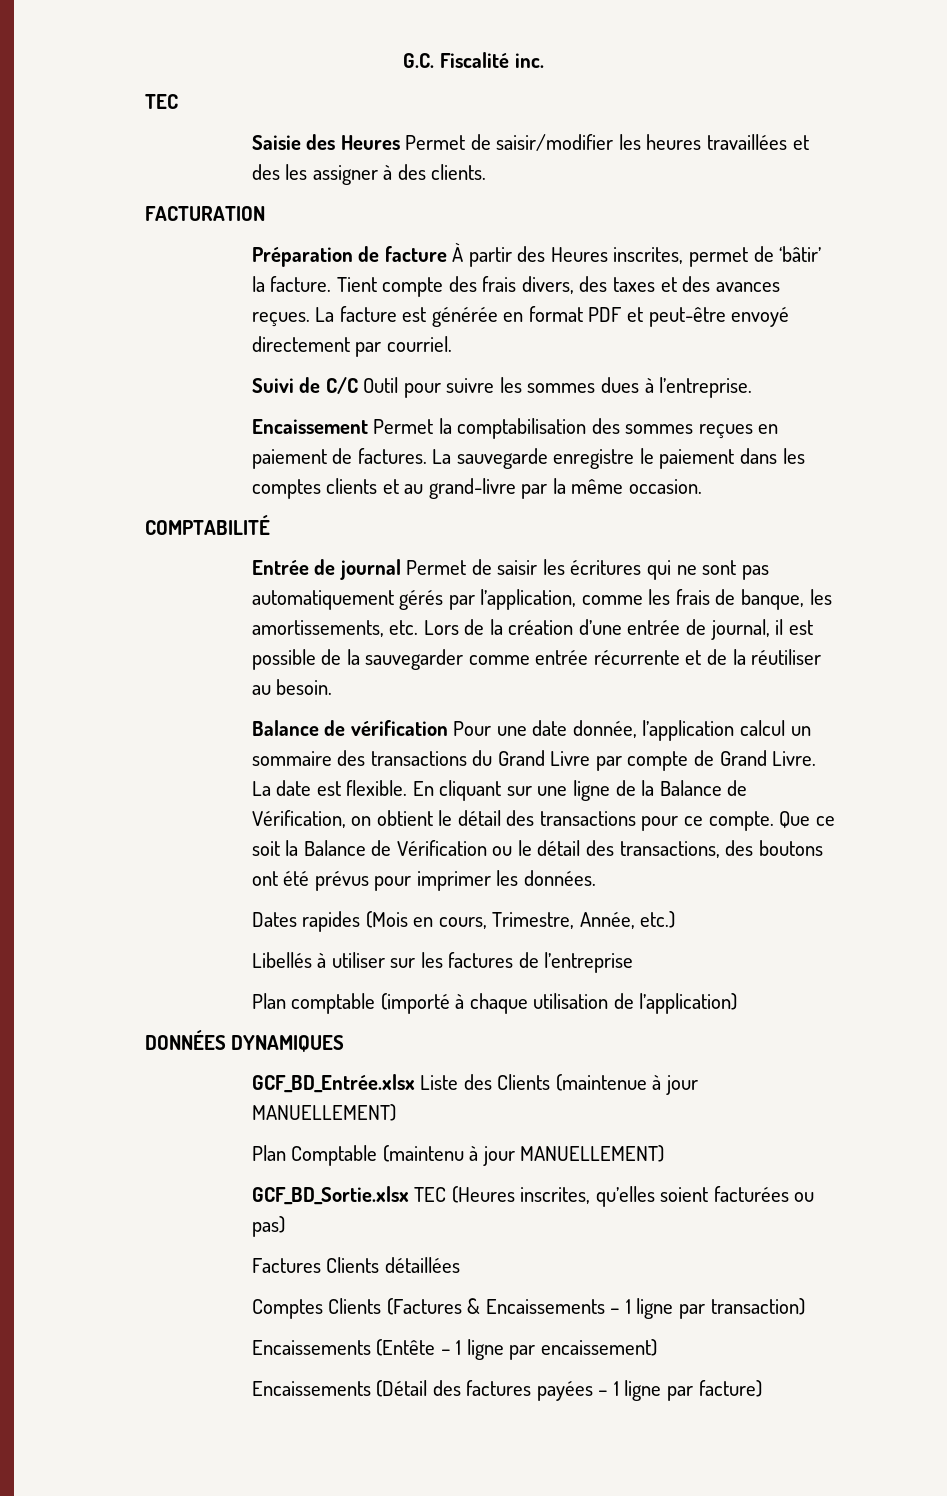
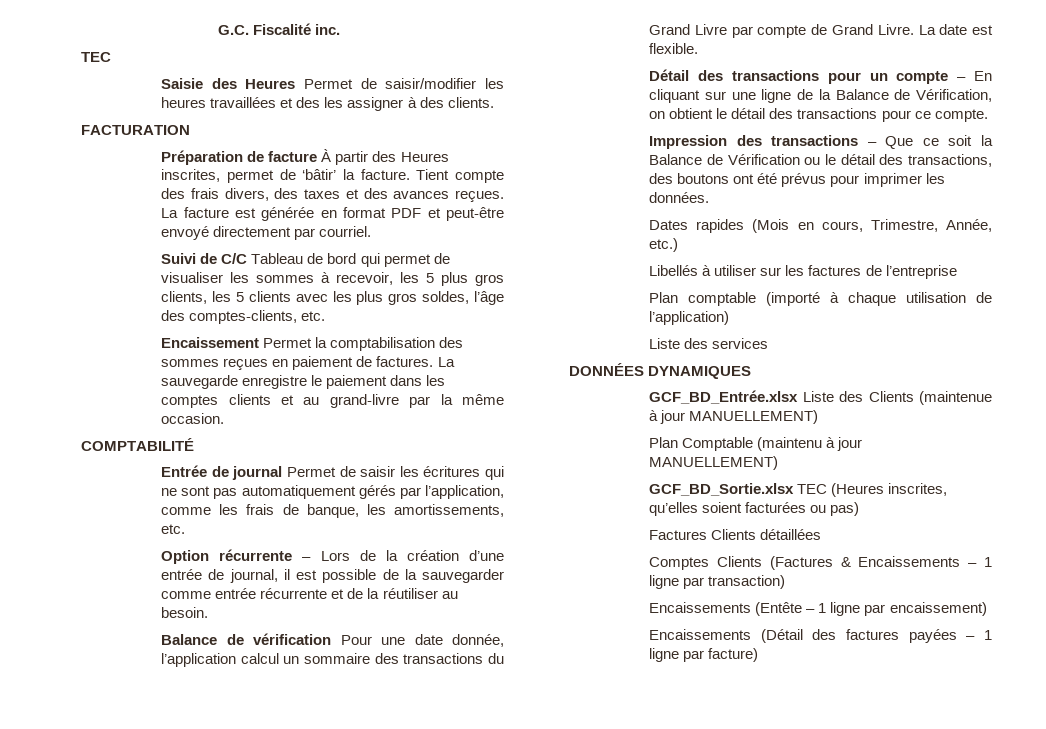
- Suivi de C/C Outil pour suivre les sommes dues à l’entreprise.
+ Suivi de C/C Tableau de bord qui permet de visualiser les sommes à recevoir, les 5 plus gros clients, les 5 clients avec les plus gros soldes, l’âge des comptes-clients, etc.
- Entrée de journal Permet de saisir les écritures qui ne sont pas automatiquement gérés par l’application, comme les frais de banque, les amortissements, etc. Lors de la création d’une entrée de journal, il est possible de la sauvegarder comme entrée récurrente et de la réutiliser au besoin.
+ Entrée de journal Permet de saisir les écritures qui ne sont pas automatiquement gérés par l’application, comme les frais de banque, les amortissements, etc.
+ Option récurrente – Lors de la création d’une entrée de journal, il est possible de la sauvegarder comme entrée récurrente et de la réutiliser au besoin.
- La date est flexible. En cliquant sur une ligne de la Balance de Vérification, on obtient le détail des transactions pour ce compte. Que ce soit la Balance de Vérification ou le détail des transactions, des boutons ont été prévus pour imprimer les données.
+ La date est flexible.
+ Détail des transactions pour un compte – En cliquant sur une ligne de la Balance de Vérification, on obtient le détail des transactions pour ce compte.
+ Impression des transactions – Que ce soit la Balance de Vérification ou le détail des transactions, des boutons ont été prévus pour imprimer les données.
+ Liste des services

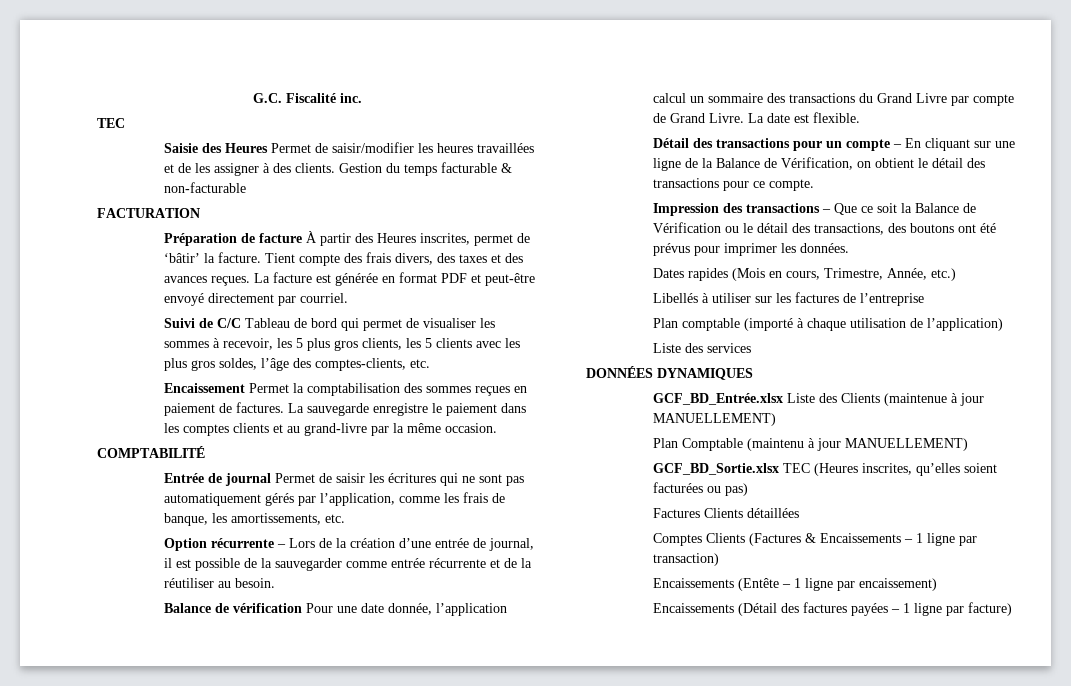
- Saisie des Heures Permet de saisir/modifier les heures travaillées et des les assigner à des clients.
+ Saisie des Heures Permet de saisir/modifier les heures travaillées et de les assigner à des clients. Gestion du temps facturable & non-facturable

